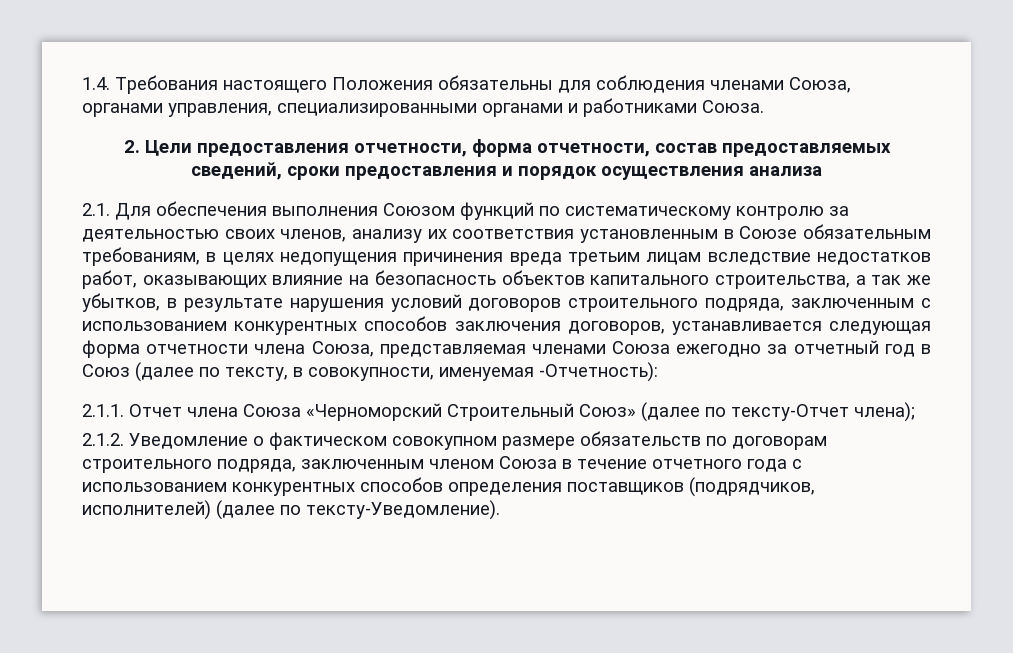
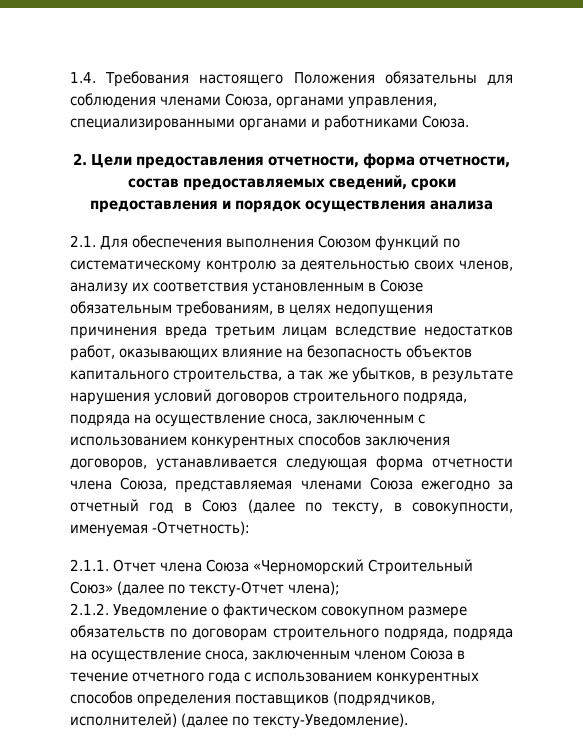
- 2.1. Для обеспечения выполнения Союзом функций по систематическому контролю за деятельностью своих членов, анализу их соответствия установленным в Союзе обязательным требованиям, в целях недопущения причинения вреда третьим лицам вследствие недостатков работ, оказывающих влияние на безопасность объектов капитального строительства, а так же убытков, в результате нарушения условий договоров строительного подряда, заключенным с использованием конкурентных способов заключения договоров, устанавливается следующая форма отчетности члена Союза, представляемая членами Союза ежегодно за отчетный год в Союз (далее по тексту, в совокупности, именуемая -Отчетность):
+ 2.1. Для обеспечения выполнения Союзом функций по систематическому контролю за деятельностью своих членов, анализу их соответствия установленным в Союзе обязательным требованиям, в целях недопущения причинения вреда третьим лицам вследствие недостатков работ, оказывающих влияние на безопасность объектов капитального строительства, а так же убытков, в результате нарушения условий договоров строительного подряда, подряда на осуществление сноса, заключенным с использованием конкурентных способов заключения договоров, устанавливается следующая форма отчетности члена Союза, представляемая членами Союза ежегодно за отчетный год в Союз (далее по тексту, в совокупности, именуемая -Отчетность):
- 2.1.2. Уведомление о фактическом совокупном размере обязательств по договорам строительного подряда, заключенным членом Союза в течение отчетного года с использованием конкурентных способов определения поставщиков (подрядчиков, исполнителей) (далее по тексту-Уведомление).
+ 2.1.2. Уведомление о фактическом совокупном размере обязательств по договорам строительного подряда, подряда на осуществление сноса, заключенным членом Союза в течение отчетного года с использованием конкурентных способов определения поставщиков (подрядчиков, исполнителей) (далее по тексту-Уведомление).

